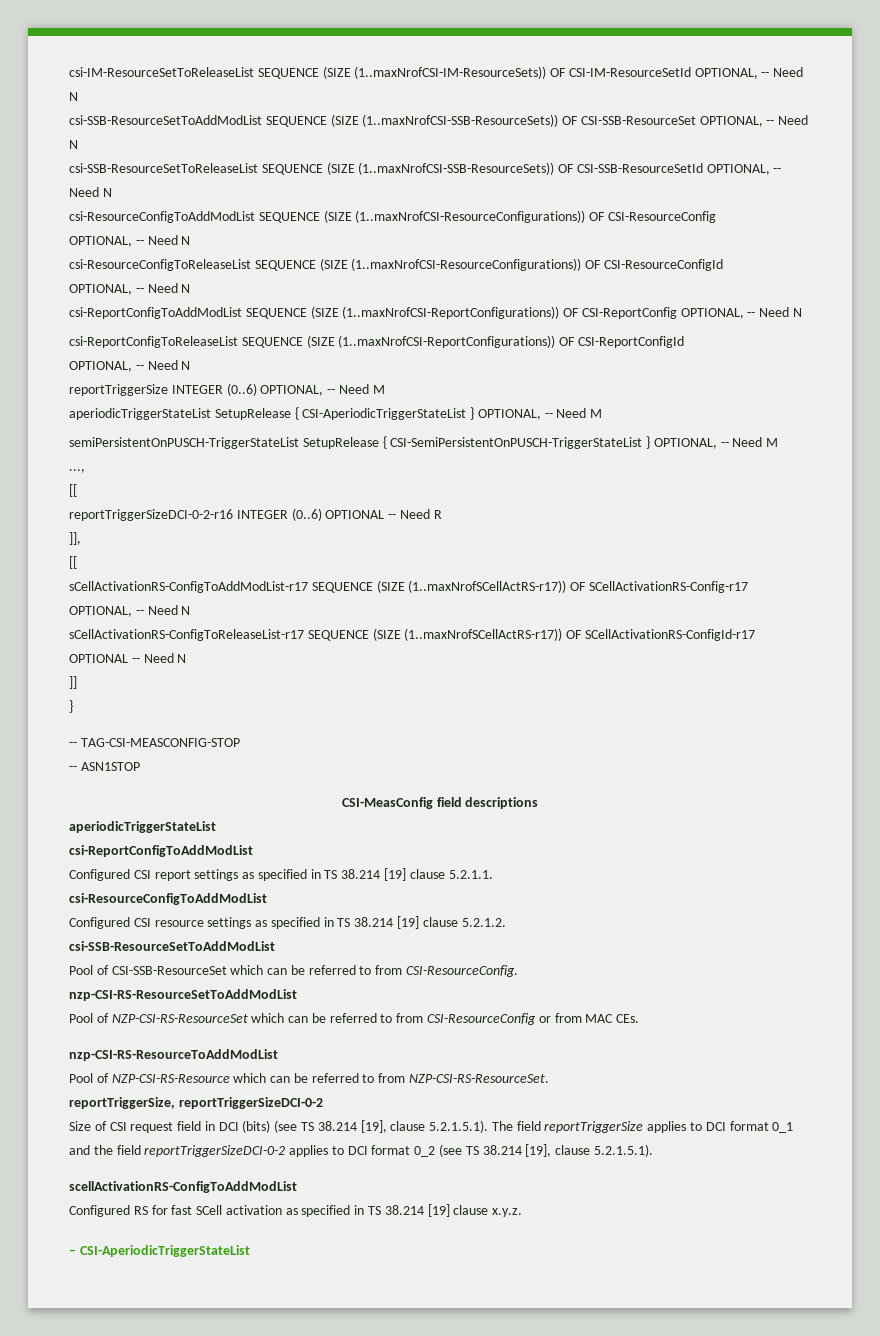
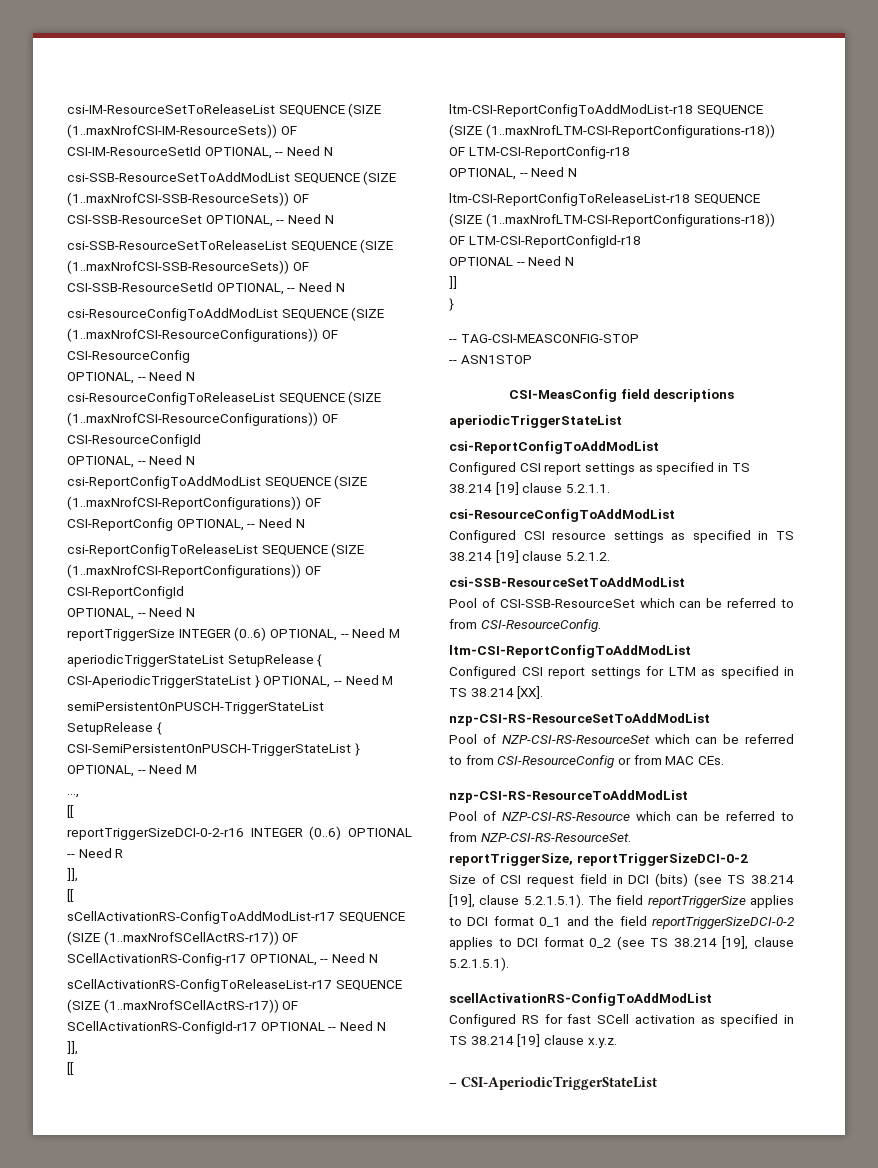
  sCellActivationRS-ConfigToReleaseList-r17 SEQUENCE (SIZE (1..maxNrofSCellActRS-r17)) OF SCellActivationRS-ConfigId-r17 OPTIONAL -- Need N
+ ]],
+ [[
+ ltm-CSI-ReportConfigToAddModList-r18 SEQUENCE (SIZE (1..maxNrofLTM-CSI-ReportConfigurations-r18)) OF LTM-CSI-ReportConfig-r18
+ OPTIONAL, -- Need N
+ ltm-CSI-ReportConfigToReleaseList-r18 SEQUENCE (SIZE (1..maxNrofLTM-CSI-ReportConfigurations-r18)) OF LTM-CSI-ReportConfigId-r18
+ OPTIONAL -- Need N
+ ltm-CSI-ReportConfigToAddModList
+ Configured CSI report settings for LTM as specified in TS 38.214 [XX].

